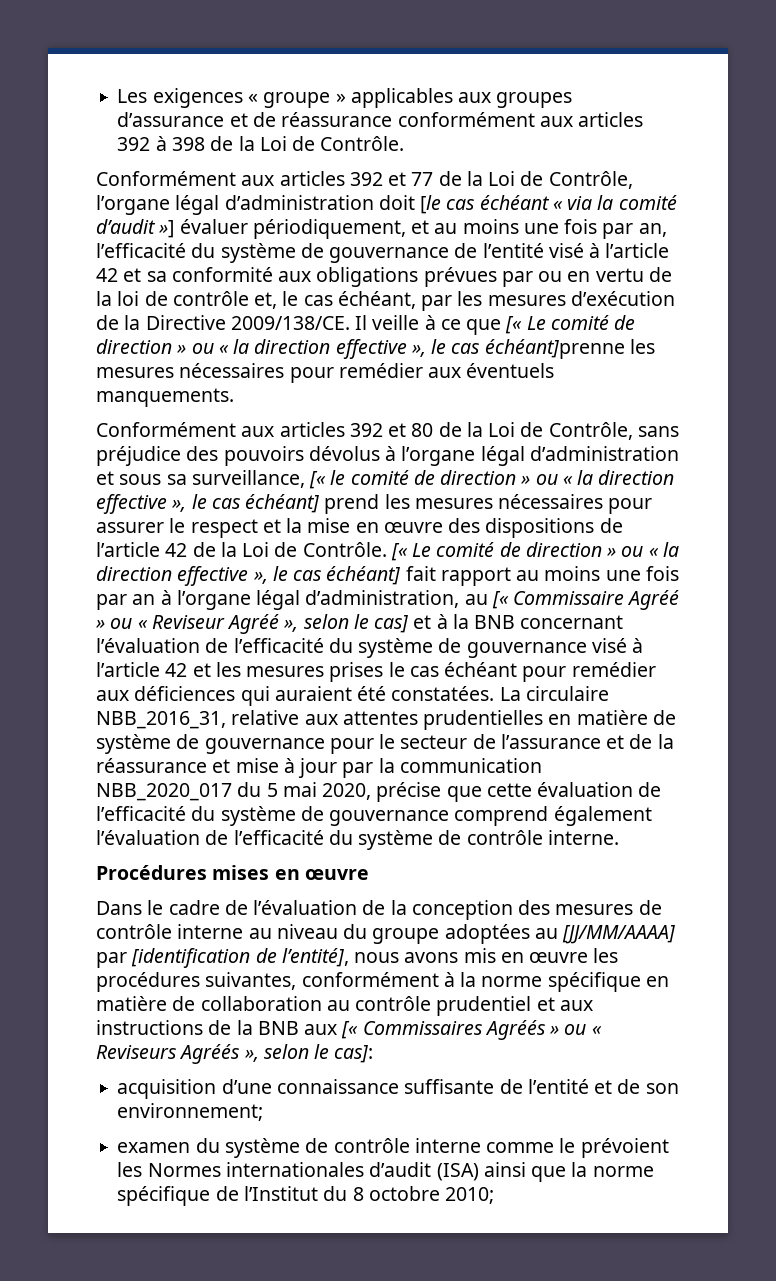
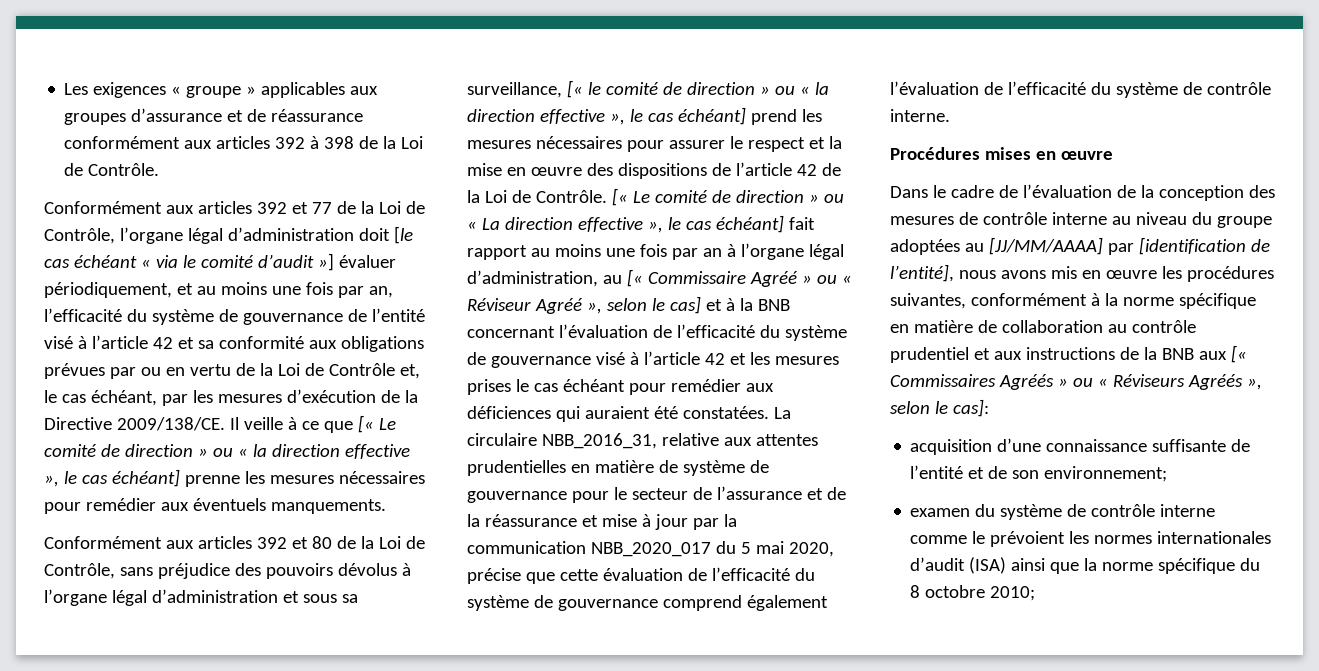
- Conformément aux articles 392 et 77 de la Loi de Contrôle, l’organe légal d’administration doit [le cas échéant « via la comité d’audit »] évaluer périodiquement, et au moins une fois par an, l’efficacité du système de gouvernance de l’entité visé à l’article 42 et sa conformité aux obligations prévues par ou en vertu de la loi de contrôle et, le cas échéant, par les mesures d’exécution de la Directive 2009/138/CE.
+ Conformément aux articles 392 et 77 de la Loi de Contrôle, l’organe légal d’administration doit [le cas échéant « via le comité d’audit »] évaluer périodiquement, et au moins une fois par an, l’efficacité du système de gouvernance de l’entité visé à l’article 42 et sa conformité aux obligations prévues par ou en vertu de la Loi de Contrôle et, le cas échéant, par les mesures d’exécution de la Directive 2009/138/CE.
- Il veille à ce que [« Le comité de direction » ou « la direction effective », le cas échéant]prenne les mesures nécessaires pour remédier aux éventuels manquements.
+ Il veille à ce que [« Le comité de direction » ou « la direction effective », le cas échéant] prenne les mesures nécessaires pour remédier aux éventuels manquements.
- [« Le comité de direction » ou « la direction effective », le cas échéant] fait rapport au moins une fois par an à l’organe légal d’administration, au [« Commissaire Agréé » ou « Reviseur Agréé », selon le cas] et à la BNB concernant l’évaluation de l’efficacité du système de gouvernance visé à l’article 42 et les mesures prises le cas échéant pour remédier aux déficiences qui auraient été constatées.
+ [« Le comité de direction » ou « La direction effective », le cas échéant] fait rapport au moins une fois par an à l’organe légal d’administration, au [« Commissaire Agréé » ou « Réviseur Agréé », selon le cas] et à la BNB concernant l’évaluation de l’efficacité du système de gouvernance visé à l’article 42 et les mesures prises le cas échéant pour remédier aux déficiences qui auraient été constatées.
- Dans le cadre de l’évaluation de la conception des mesures de contrôle interne au niveau du groupe adoptées au [JJ/MM/AAAA] par [identification de l’entité], nous avons mis en œuvre les procédures suivantes, conformément à la norme spécifique en matière de collaboration au contrôle prudentiel et aux instructions de la BNB aux [« Commissaires Agréés » ou « Reviseurs Agréés », selon le cas]:
+ Dans le cadre de l’évaluation de la conception des mesures de contrôle interne au niveau du groupe adoptées au [JJ/MM/AAAA] par [identification de l’entité], nous avons mis en œuvre les procédures suivantes, conformément à la norme spécifique en matière de collaboration au contrôle prudentiel et aux instructions de la BNB aux [« Commissaires Agréés » ou « Réviseurs Agréés », selon le cas]:
- examen du système de contrôle interne comme le prévoient les Normes internationales d’audit (ISA) ainsi que la norme spécifique de l’Institut du 8 octobre 2010;
+ examen du système de contrôle interne comme le prévoient les normes internationales d’audit (ISA) ainsi que la norme spécifique du 8 octobre 2010;

